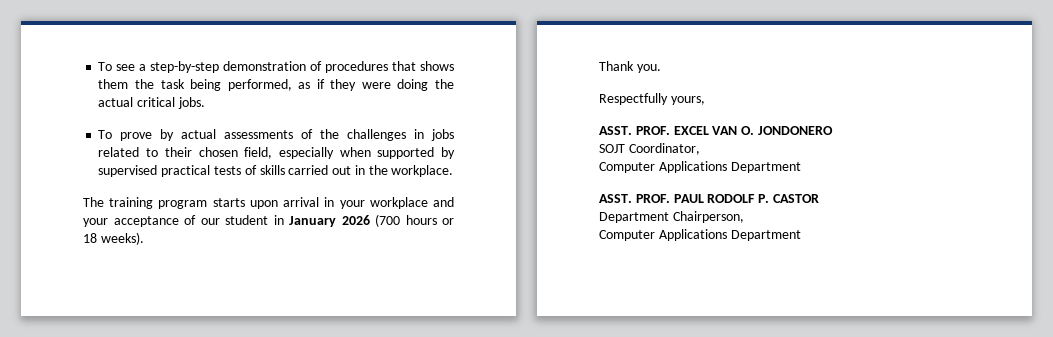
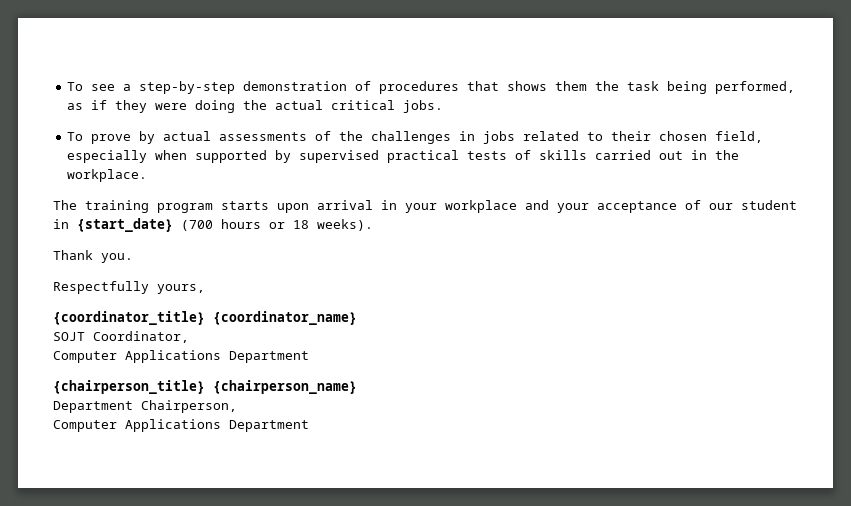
- The training program starts upon arrival in your workplace and your acceptance of our student in January 2026 (700 hours or 18 weeks).
+ The training program starts upon arrival in your workplace and your acceptance of our student in {start_date} (700 hours or 18 weeks).
- ASST. PROF. EXCEL VAN O. JONDONERO
+ {coordinator_title} {coordinator_name}
- ASST. PROF. PAUL RODOLF P. CASTOR
+ {chairperson_title} {chairperson_name}

